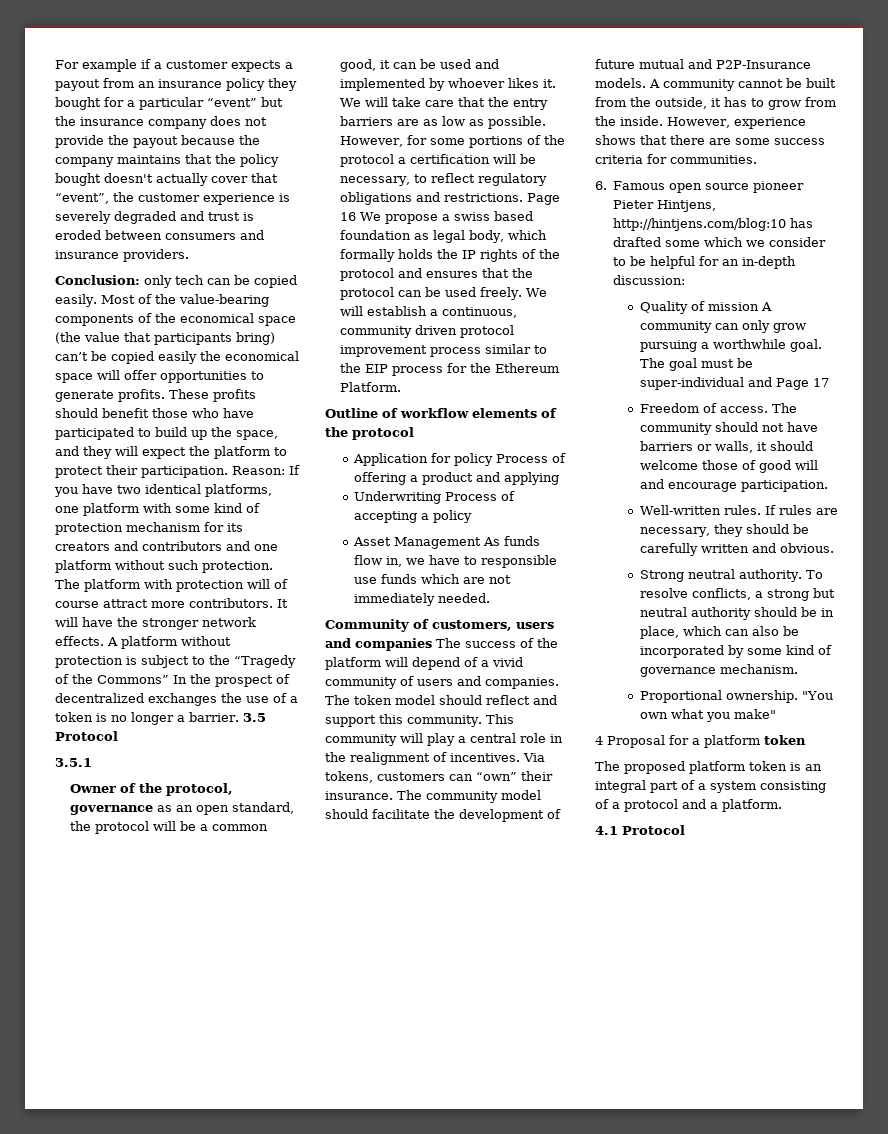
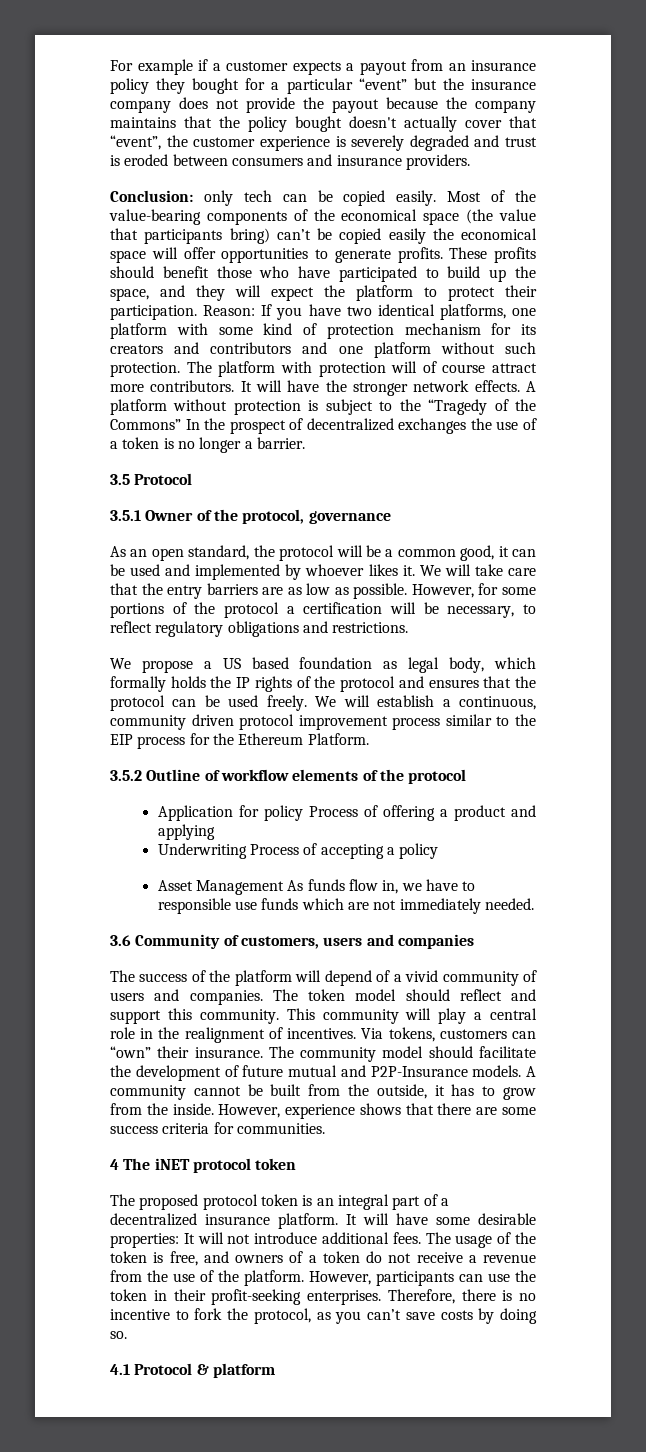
- A platform without protection is subject to the “Tragedy of the Commons” In the prospect of decentralized exchanges the use of a token is no longer a barrier. 3.5 Protocol
+ A platform without protection is subject to the “Tragedy of the Commons” In the prospect of decentralized exchanges the use of a token is no longer a barrier.
+ 3.5 Protocol
- 3.5.1
- Owner of the protocol, governance as an open standard, the protocol will be a common good, it can be used and implemented by whoever likes it.
+ 3.5.1 Owner of the protocol, governance
+ As an open standard, the protocol will be a common good, it can be used and implemented by whoever likes it.
- However, for some portions of the protocol a certification will be necessary, to reflect regulatory obligations and restrictions. Page 16 We propose a swiss based foundation as legal body, which formally holds the IP rights of the protocol and ensures that the protocol can be used freely.
+ However, for some portions of the protocol a certification will be necessary, to reflect regulatory obligations and restrictions.
+ We propose a US based foundation as legal body, which formally holds the IP rights of the protocol and ensures that the protocol can be used freely.
- Outline of workflow elements of the protocol
+ 3.5.2 Outline of workflow elements of the protocol
- Community of customers, users and companies The success of the platform will depend of a vivid community of users and companies.
+ 3.6 Community of customers, users and companies
+ The success of the platform will depend of a vivid community of users and companies.
- 6. Famous open source pioneer Pieter Hintjens, http://hintjens.com/blog:10 has drafted some which we consider to be helpful for an in-depth discussion:
- Quality of mission A community can only grow pursuing a worthwhile goal. The goal must be super-individual and Page 17
- Freedom of access. The community should not have barriers or walls, it should welcome those of good will and encourage participation.
- Well-written rules. If rules are necessary, they should be carefully written and obvious.
- Strong neutral authority. To resolve conflicts, a strong but neutral authority should be in place, which can also be incorporated by some kind of governance mechanism.
- Proportional ownership. "You own what you make"
- 4 Proposal for a platform token
+ 4 The iNET protocol token
- The proposed platform token is an integral part of a system consisting of a protocol and a platform.
+ The proposed protocol token is an integral part of a decentralized insurance platform. It will have some desirable properties: It will not introduce additional fees. The usage of the token is free, and owners of a token do not receive a revenue from the use of the platform. However, participants can use the token in their profit-seeking enterprises. Therefore, there is no incentive to fork the protocol, as you can’t save costs by doing so.
- 4.1 Protocol
+ 4.1 Protocol & platform

